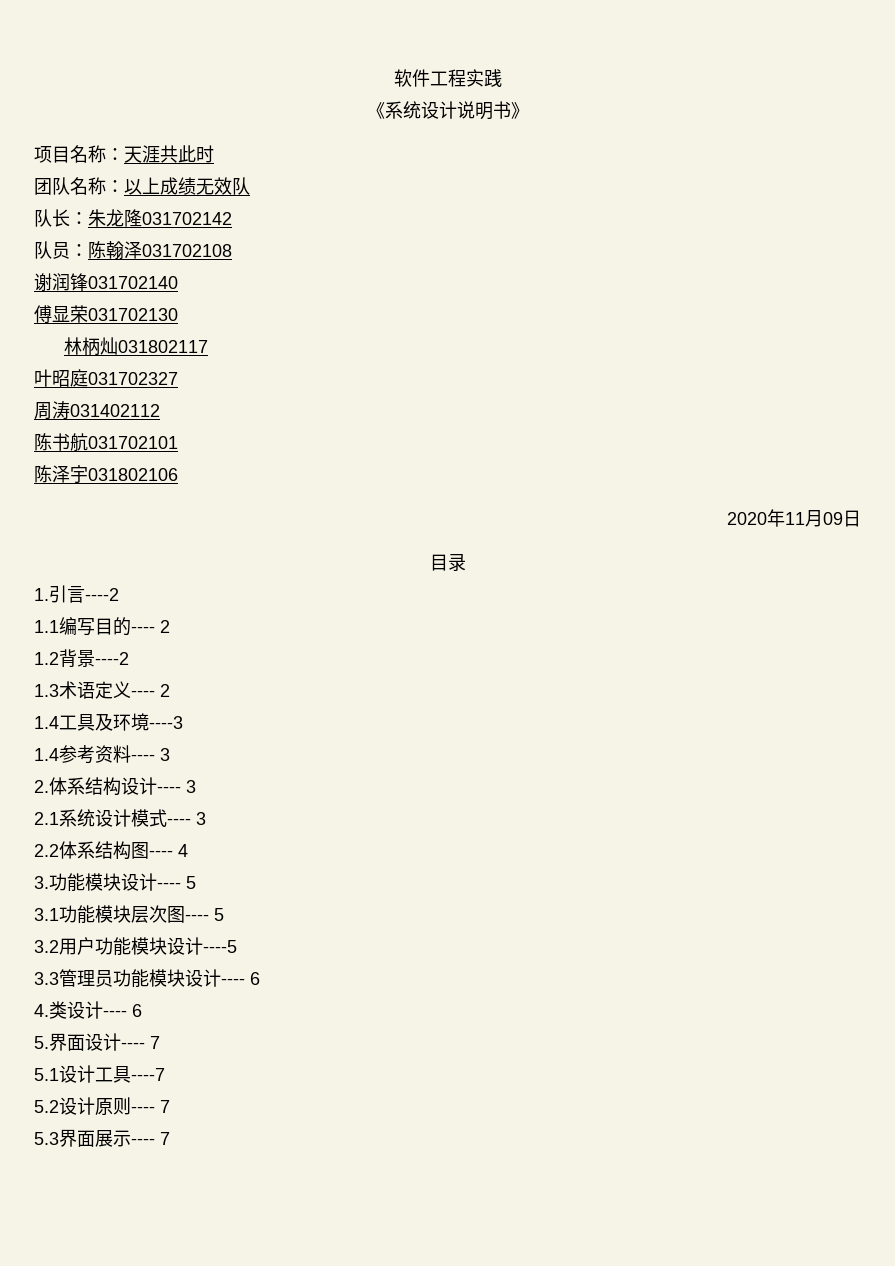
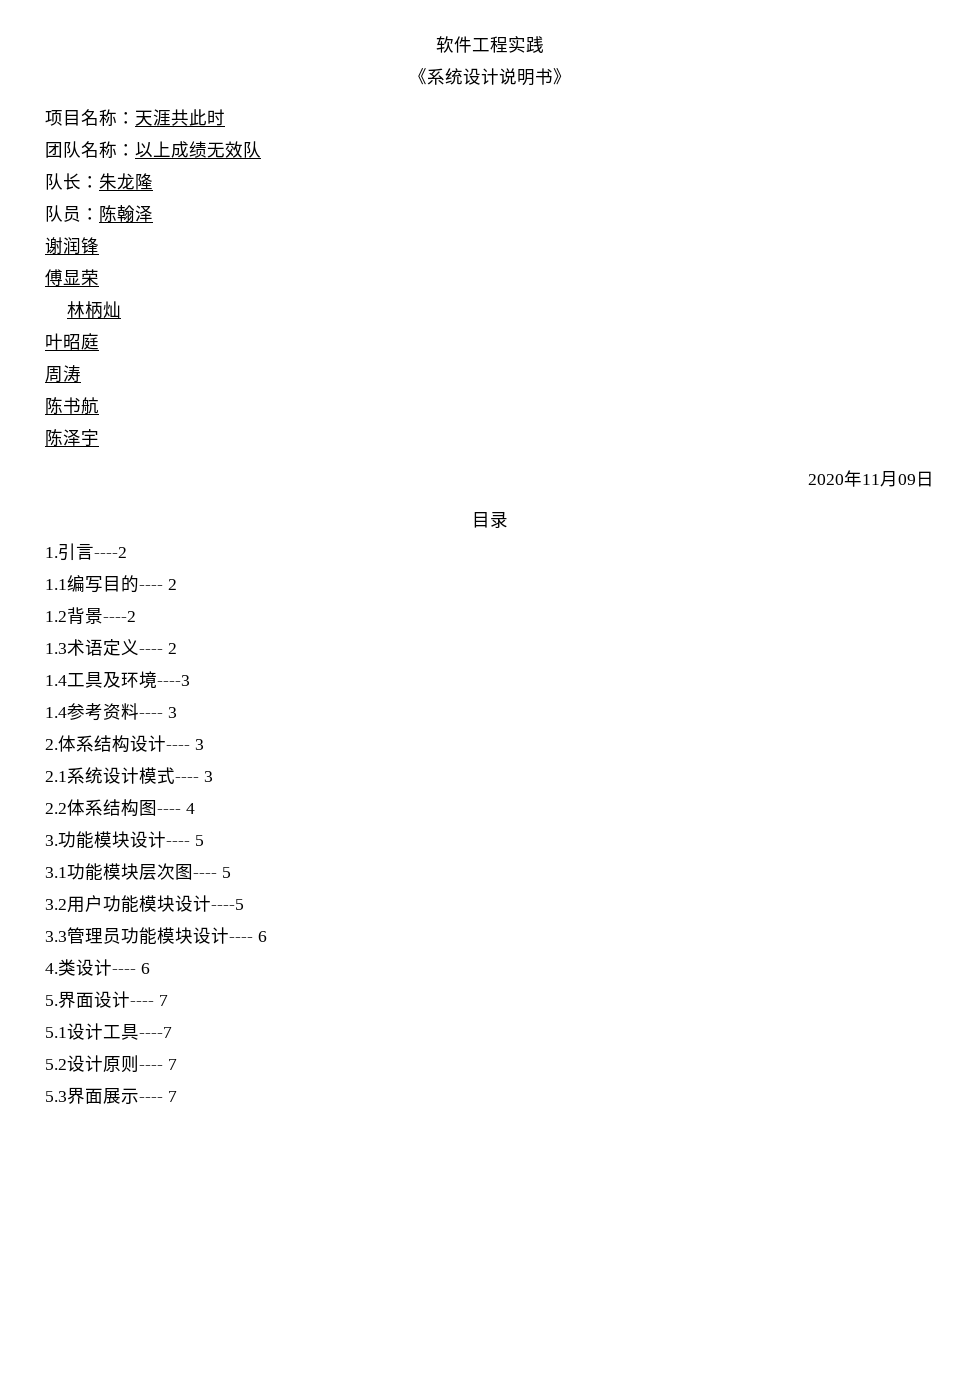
- 队长：朱龙隆031702142
+ 队长：朱龙隆
- 队员：陈翰泽031702108
+ 队员：陈翰泽
- 谢润锋031702140
+ 谢润锋
- 傅显荣031702130
+ 傅显荣
- 林柄灿031802117
+ 林柄灿
- 叶昭庭031702327
+ 叶昭庭
- 周涛031402112
+ 周涛
- 陈书航031702101
+ 陈书航
- 陈泽宇031802106
+ 陈泽宇

